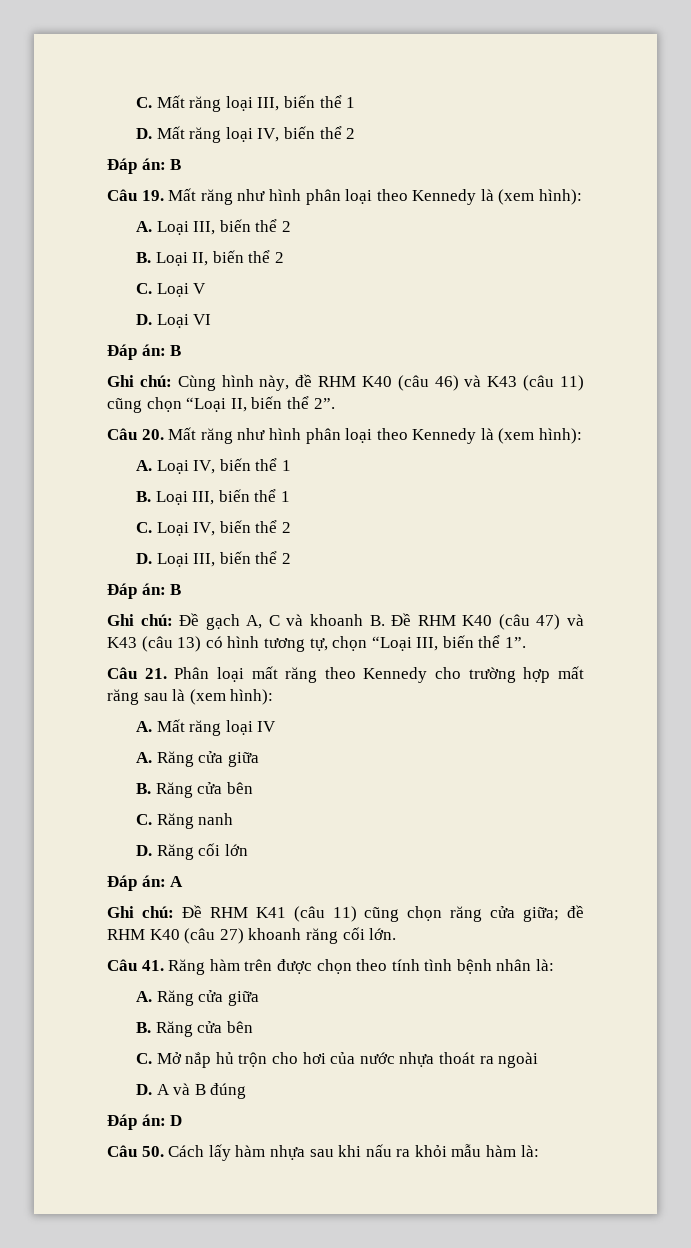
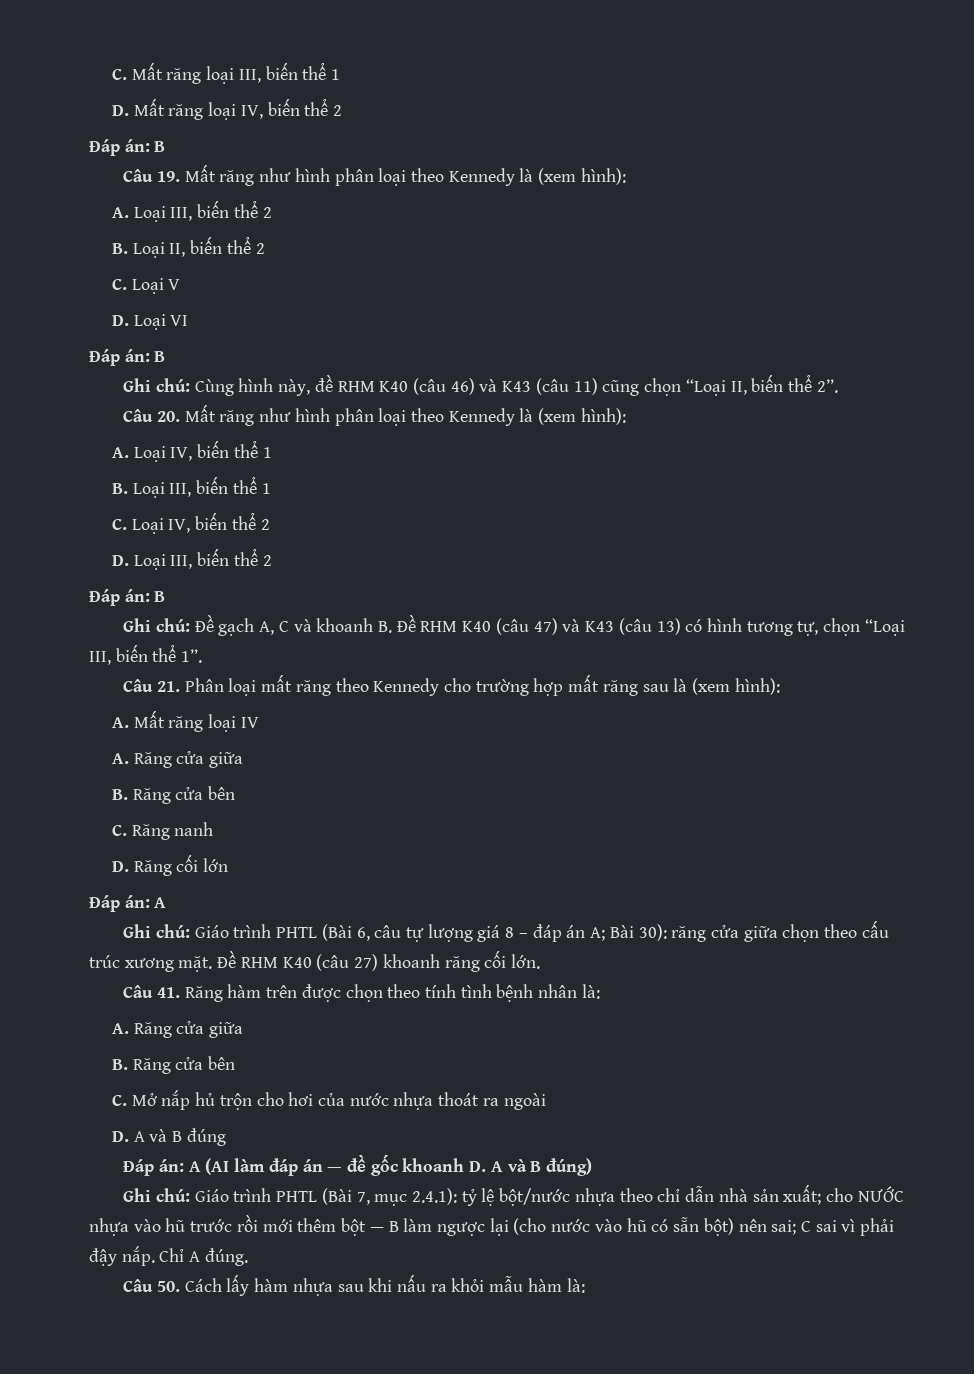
- Ghi chú: Đề RHM K41 (câu 11) cũng chọn răng cửa giữa; đề RHM K40 (câu 27) khoanh răng cối lớn.
+ Ghi chú: Giáo trình PHTL (Bài 6, câu tự lượng giá 8 – đáp án A; Bài 30): răng cửa giữa chọn theo cấu trúc xương mặt. Đề RHM K40 (câu 27) khoanh răng cối lớn.
- Đáp án: D
+ Đáp án: A (AI làm đáp án — đề gốc khoanh D. A và B đúng)
+ Ghi chú: Giáo trình PHTL (Bài 7, mục 2.4.1): tỷ lệ bột/nước nhựa theo chỉ dẫn nhà sản xuất; cho NƯỚC nhựa vào hũ trước rồi mới thêm bột — B làm ngược lại (cho nước vào hũ có sẵn bột) nên sai; C sai vì phải đậy nắp. Chỉ A đúng.

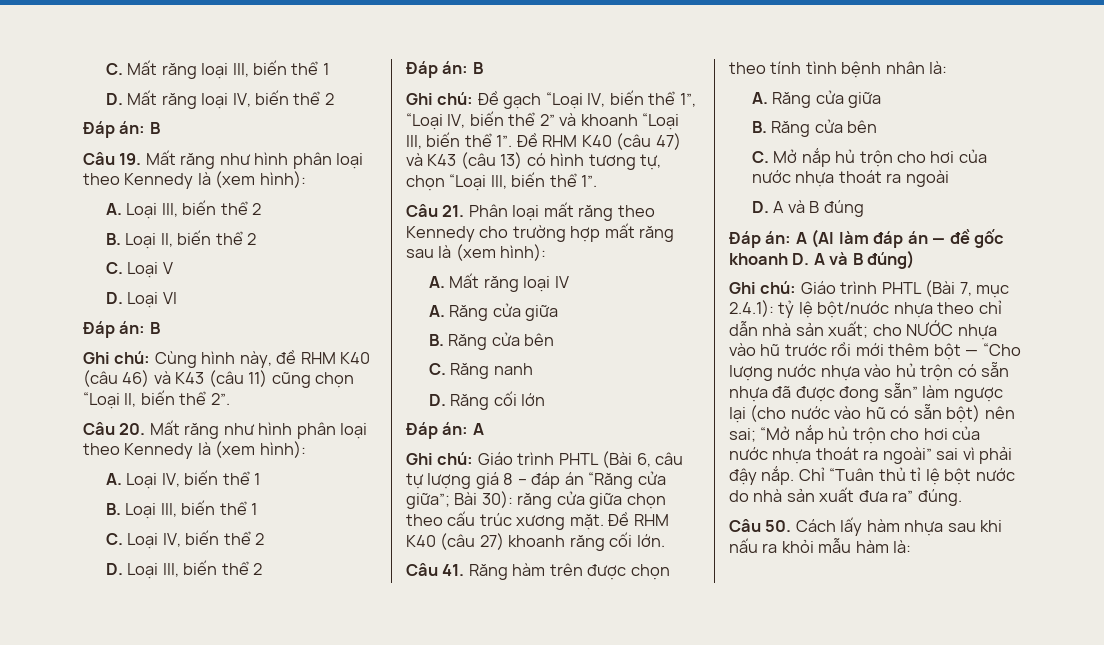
- Ghi chú: Đề gạch A, C và khoanh B. Đề RHM K40 (câu 47) và K43 (câu 13) có hình tương tự, chọn “Loại III, biến thể 1”.
+ Ghi chú: Đề gạch “Loại IV, biến thể 1”, “Loại IV, biến thể 2” và khoanh “Loại III, biến thể 1”. Đề RHM K40 (câu 47) và K43 (câu 13) có hình tương tự, chọn “Loại III, biến thể 1”.
- Ghi chú: Giáo trình PHTL (Bài 6, câu tự lượng giá 8 – đáp án A; Bài 30): răng cửa giữa chọn theo cấu trúc xương mặt.
+ Ghi chú: Giáo trình PHTL (Bài 6, câu tự lượng giá 8 – đáp án “Răng cửa giữa”; Bài 30): răng cửa giữa chọn theo cấu trúc xương mặt.
- Ghi chú: Giáo trình PHTL (Bài 7, mục 2.4.1): tỷ lệ bột/nước nhựa theo chỉ dẫn nhà sản xuất; cho NƯỚC nhựa vào hũ trước rồi mới thêm bột — B làm ngược lại (cho nước vào hũ có sẵn bột) nên sai; C sai vì phải đậy nắp.
+ Ghi chú: Giáo trình PHTL (Bài 7, mục 2.4.1): tỷ lệ bột/nước nhựa theo chỉ dẫn nhà sản xuất; cho NƯỚC nhựa vào hũ trước rồi mới thêm bột — “Cho lượng nước nhựa vào hủ trộn có sẵn nhựa đã được đong sẵn” làm ngược lại (cho nước vào hũ có sẵn bột) nên sai; “Mở nắp hủ trộn cho hơi của nước nhựa thoát ra ngoài” sai vì phải đậy nắp.
- Chỉ A đúng.
+ Chỉ “Tuân thủ tỉ lệ bột nước do nhà sản xuất đưa ra” đúng.

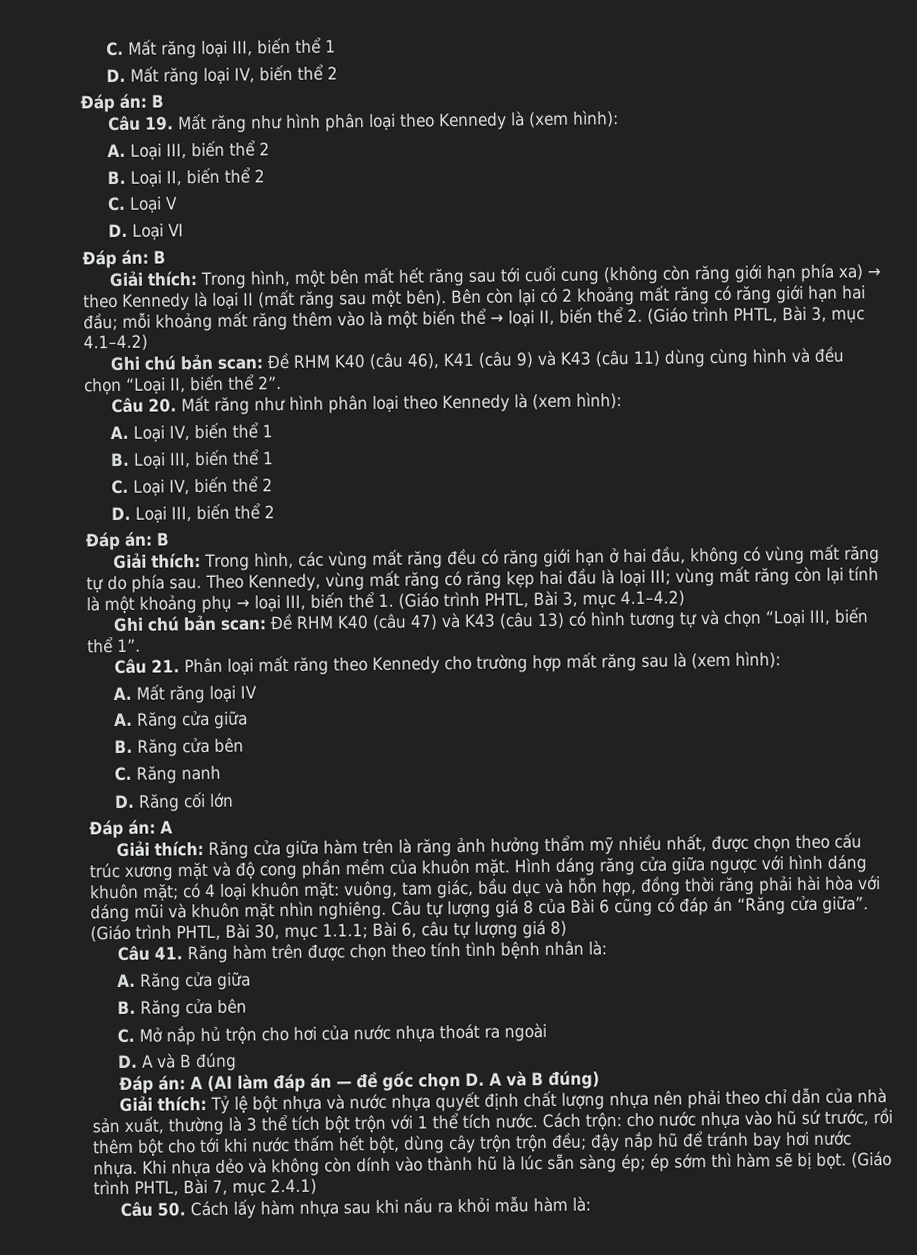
- Ghi chú: Cùng hình này, đề RHM K40 (câu 46) và K43 (câu 11) cũng chọn “Loại II, biến thể 2”.
+ Giải thích: Trong hình, một bên mất hết răng sau tới cuối cung (không còn răng giới hạn phía xa) → theo Kennedy là loại II (mất răng sau một bên). Bên còn lại có 2 khoảng mất răng có răng giới hạn hai đầu; mỗi khoảng mất răng thêm vào là một biến thể → loại II, biến thể 2. (Giáo trình PHTL, Bài 3, mục 4.1–4.2)
+ Ghi chú bản scan: Đề RHM K40 (câu 46), K41 (câu 9) và K43 (câu 11) dùng cùng hình và đều chọn “Loại II, biến thể 2”.
- Ghi chú: Đề gạch “Loại IV, biến thể 1”, “Loại IV, biến thể 2” và khoanh “Loại III, biến thể 1”. Đề RHM K40 (câu 47) và K43 (câu 13) có hình tương tự, chọn “Loại III, biến thể 1”.
+ Giải thích: Trong hình, các vùng mất răng đều có răng giới hạn ở hai đầu, không có vùng mất răng tự do phía sau. Theo Kennedy, vùng mất răng có răng kẹp hai đầu là loại III; vùng mất răng còn lại tính là một khoảng phụ → loại III, biến thể 1. (Giáo trình PHTL, Bài 3, mục 4.1–4.2)
+ Ghi chú bản scan: Đề RHM K40 (câu 47) và K43 (câu 13) có hình tương tự và chọn “Loại III, biến thể 1”.
- Ghi chú: Giáo trình PHTL (Bài 6, câu tự lượng giá 8 – đáp án “Răng cửa giữa”; Bài 30): răng cửa giữa chọn theo cấu trúc xương mặt. Đề RHM K40 (câu 27) khoanh răng cối lớn.
+ Giải thích: Răng cửa giữa hàm trên là răng ảnh hưởng thẩm mỹ nhiều nhất, được chọn theo cấu trúc xương mặt và độ cong phần mềm của khuôn mặt. Hình dáng răng cửa giữa ngược với hình dáng khuôn mặt; có 4 loại khuôn mặt: vuông, tam giác, bầu dục và hỗn hợp, đồng thời răng phải hài hòa với dáng mũi và khuôn mặt nhìn nghiêng. Câu tự lượng giá 8 của Bài 6 cũng có đáp án “Răng cửa giữa”. (Giáo trình PHTL, Bài 30, mục 1.1.1; Bài 6, câu tự lượng giá 8)
- Đáp án: A (AI làm đáp án — đề gốc khoanh D. A và B đúng)
+ Đáp án: A (AI làm đáp án — đề gốc chọn D. A và B đúng)
- Ghi chú: Giáo trình PHTL (Bài 7, mục 2.4.1): tỷ lệ bột/nước nhựa theo chỉ dẫn nhà sản xuất; cho NƯỚC nhựa vào hũ trước rồi mới thêm bột — “Cho lượng nước nhựa vào hủ trộn có sẵn nhựa đã được đong sẵn” làm ngược lại (cho nước vào hũ có sẵn bột) nên sai; “Mở nắp hủ trộn cho hơi của nước nhựa thoát ra ngoài” sai vì phải đậy nắp. Chỉ “Tuân thủ tỉ lệ bột nước do nhà sản xuất đưa ra” đúng.
+ Giải thích: Tỷ lệ bột nhựa và nước nhựa quyết định chất lượng nhựa nên phải theo chỉ dẫn của nhà sản xuất, thường là 3 thể tích bột trộn với 1 thể tích nước. Cách trộn: cho nước nhựa vào hũ sứ trước, rồi thêm bột cho tới khi nước thấm hết bột, dùng cây trộn trộn đều; đậy nắp hũ để tránh bay hơi nước nhựa. Khi nhựa dẻo và không còn dính vào thành hũ là lúc sẵn sàng ép; ép sớm thì hàm sẽ bị bọt. (Giáo trình PHTL, Bài 7, mục 2.4.1)

